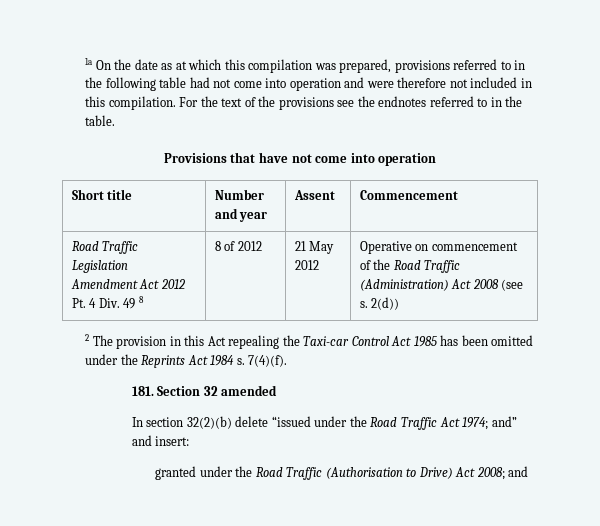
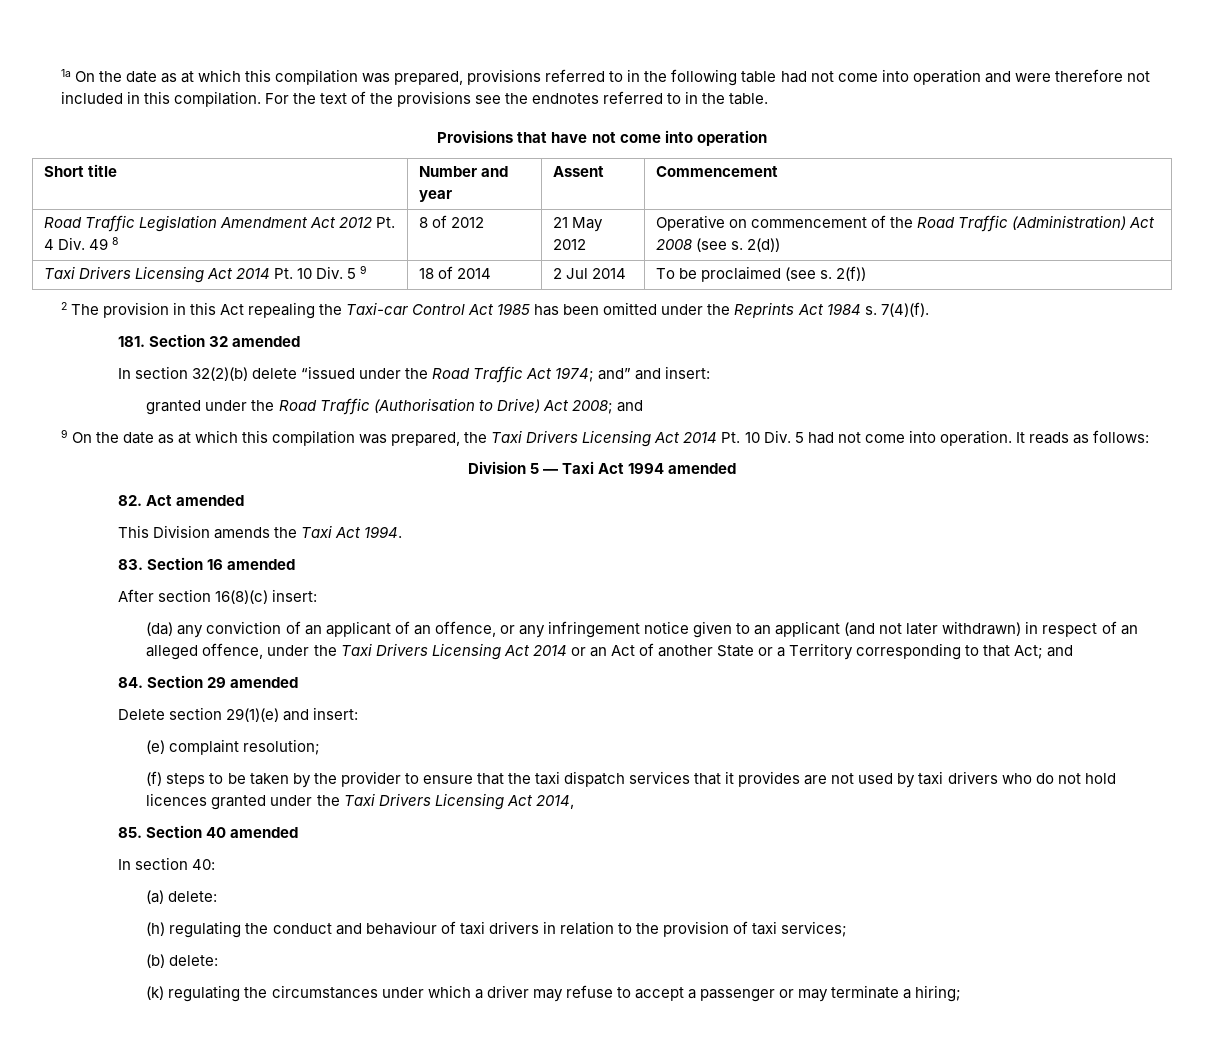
+ Taxi Drivers Licensing Act 2014 Pt. 10 Div. 5 9 | 18 of 2014 | 2 Jul 2014 | To be proclaimed (see s. 2(f))
+ 9 On the date as at which this compilation was prepared, the Taxi Drivers Licensing Act 2014 Pt. 10 Div. 5 had not come into operation. It reads as follows:
+ Division 5 — Taxi Act 1994 amended
+ 82. Act amended
+ This Division amends the Taxi Act 1994.
+ 83. Section 16 amended
+ After section 16(8)(c) insert:
+ (da) any conviction of an applicant of an offence, or any infringement notice given to an applicant (and not later withdrawn) in respect of an alleged offence, under the Taxi Drivers Licensing Act 2014 or an Act of another State or a Territory corresponding to that Act; and
+ 84. Section 29 amended
+ Delete section 29(1)(e) and insert:
+ (e) complaint resolution;
+ (f) steps to be taken by the provider to ensure that the taxi dispatch services that it provides are not used by taxi drivers who do not hold licences granted under the Taxi Drivers Licensing Act 2014,
+ 85. Section 40 amended
+ In section 40:
+ (a) delete:
+ (h) regulating the conduct and behaviour of taxi drivers in relation to the provision of taxi services;
+ (b) delete:
+ (k) regulating the circumstances under which a driver may refuse to accept a passenger or may terminate a hiring;

